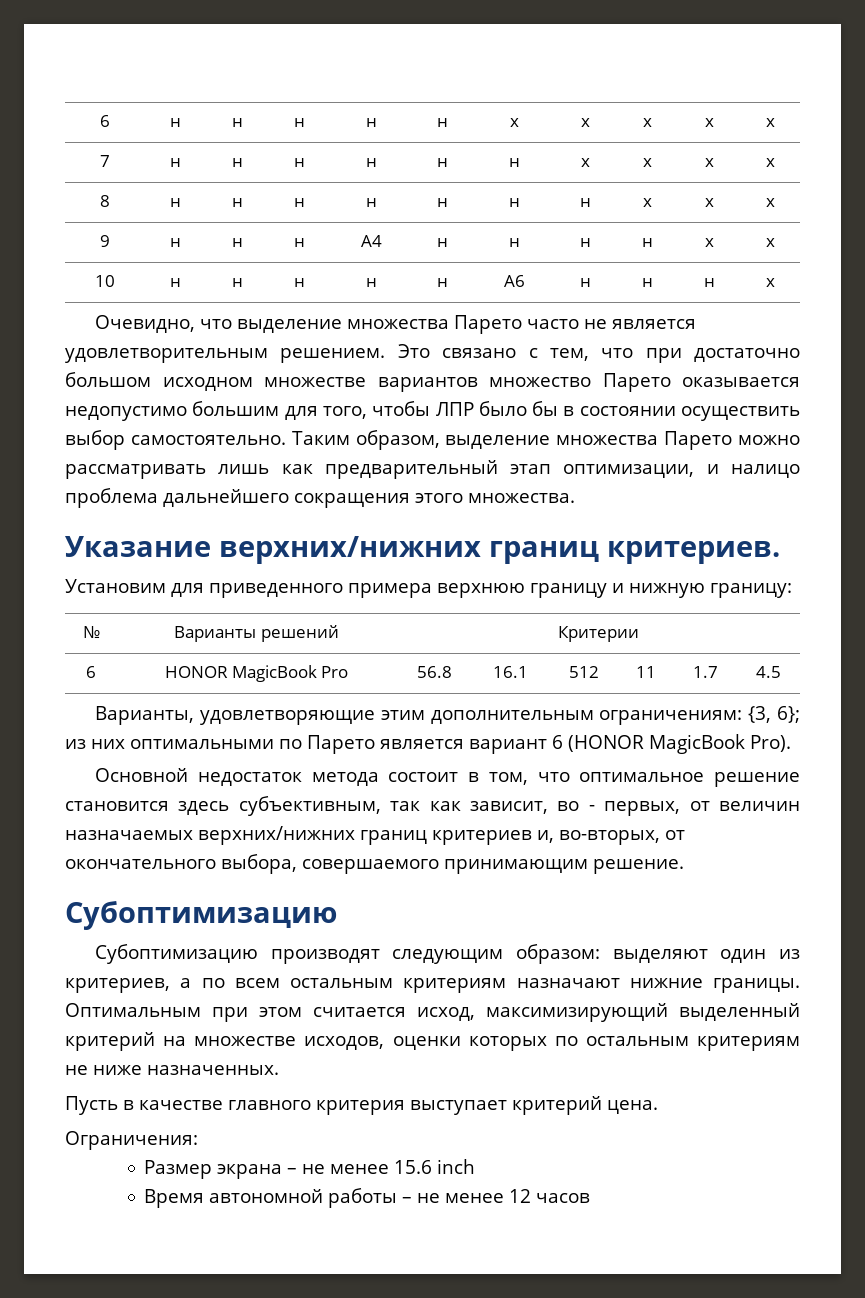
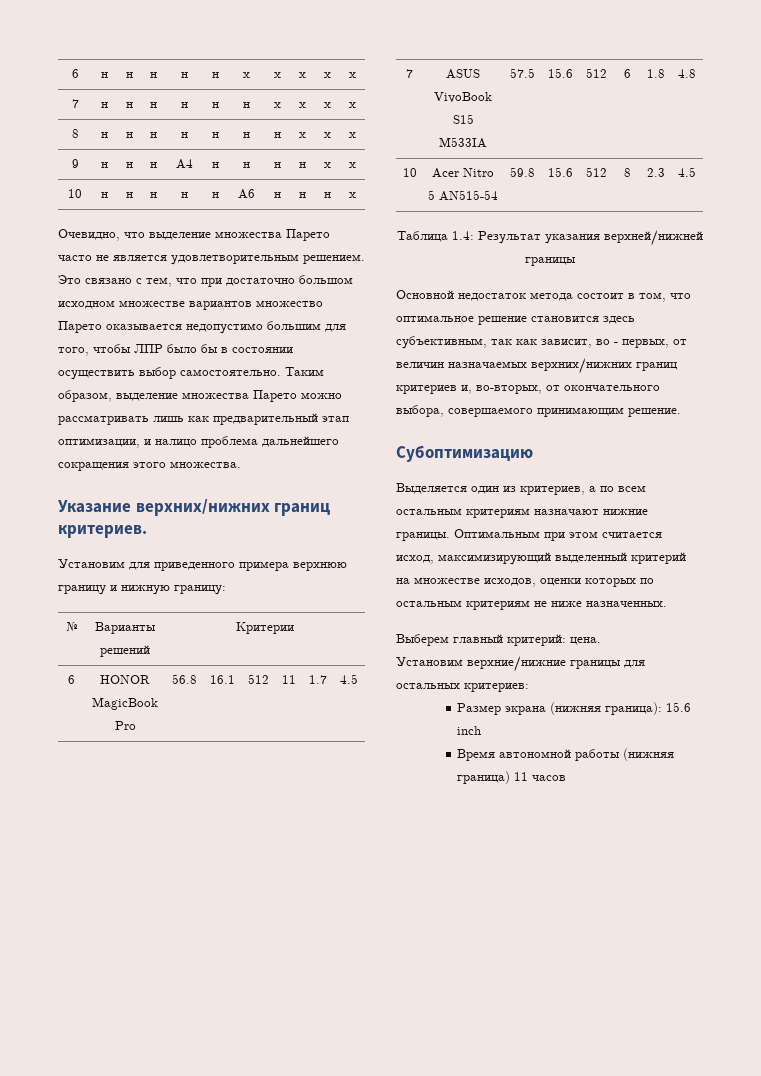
- Варианты, удовлетворяющие этим дополнительным ограничениям: {3, 6}; из них оптимальными по Парето является вариант 6 (HONOR MagicBook Pro).
+ 7 | ASUS VivoBook S15 M533IA | 57.5 | 15.6 | 512 | 6 | 1.8 | 4.8
+ 10 | Acer Nitro 5 AN515-54 | 59.8 | 15.6 | 512 | 8 | 2.3 | 4.5
+ Таблица 1.4: Результат указания верхней/нижней границы
- Субоптимизацию производят следующим образом: выделяют один из критериев, а по всем остальным критериям назначают нижние границы.
+ Выделяется один из критериев, а по всем остальным критериям назначают нижние границы.
- Пусть в качестве главного критерия выступает критерий цена.
- Ограничения:
+ Выберем главный критерий: цена.
+ Установим верхние/нижние границы для остальных критериев:
- Размер экрана – не менее 15.6 inch
+ Размер экрана (нижняя граница): 15.6 inch
- Время автономной работы – не менее 12 часов
+ Время автономной работы (нижняя граница) 11 часов

